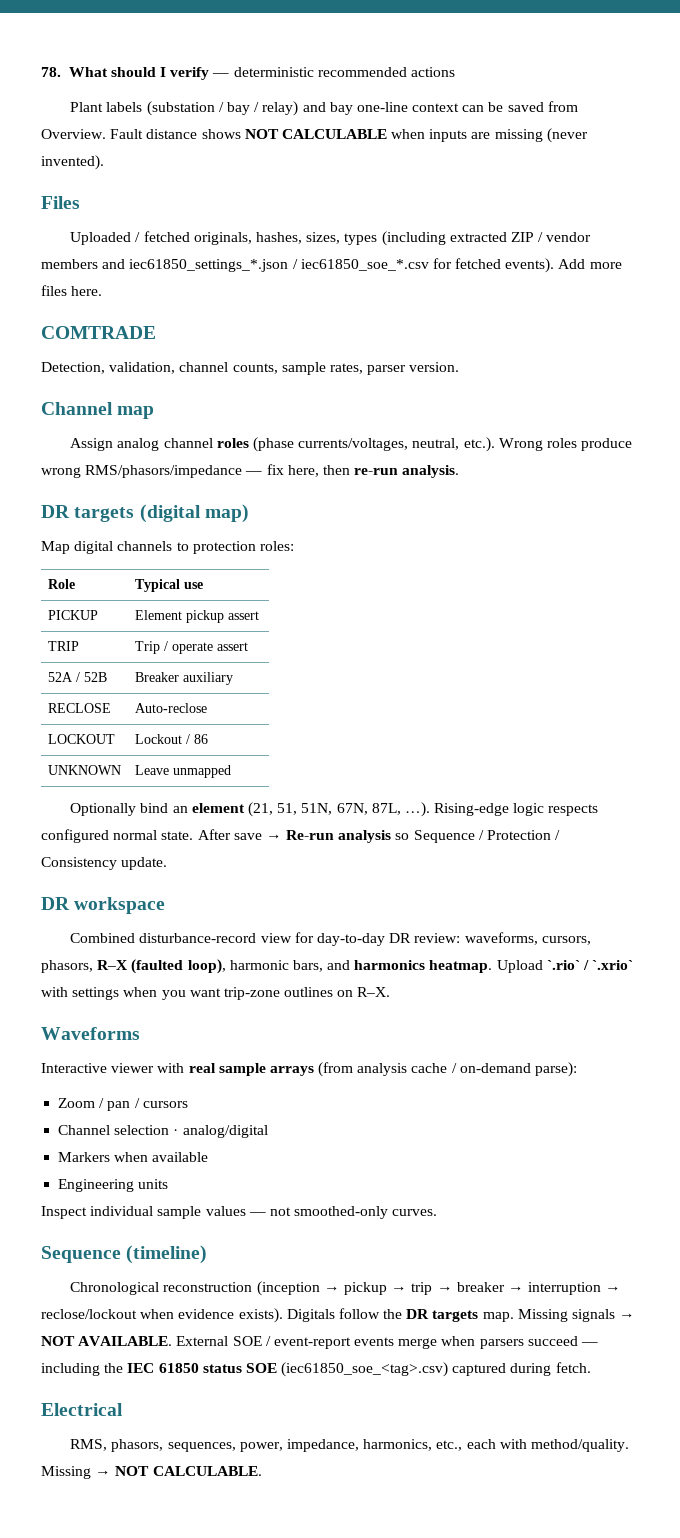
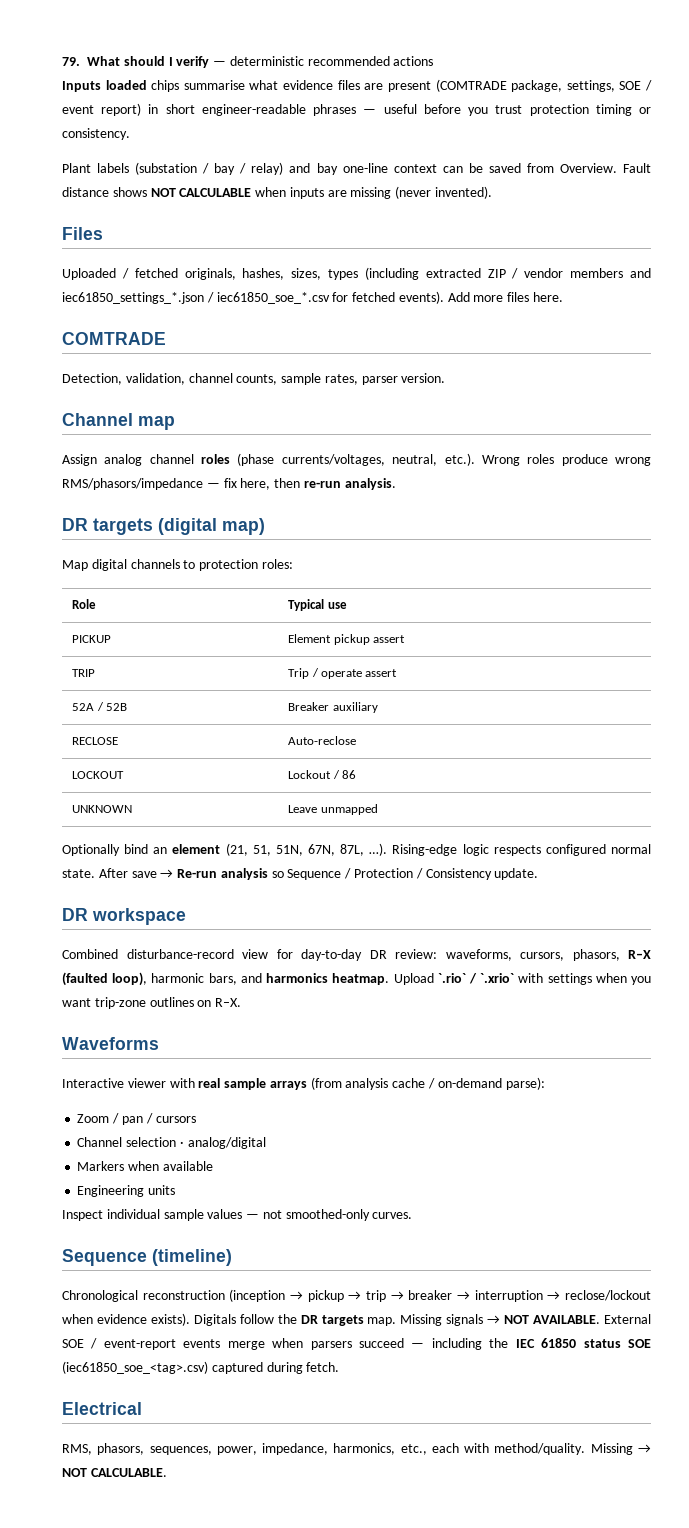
- 78. What should I verify — deterministic recommended actions
+ 79. What should I verify — deterministic recommended actions
+ Inputs loaded chips summarise what evidence files are present (COMTRADE package, settings, SOE / event report) in short engineer-readable phrases — useful before you trust protection timing or consistency.

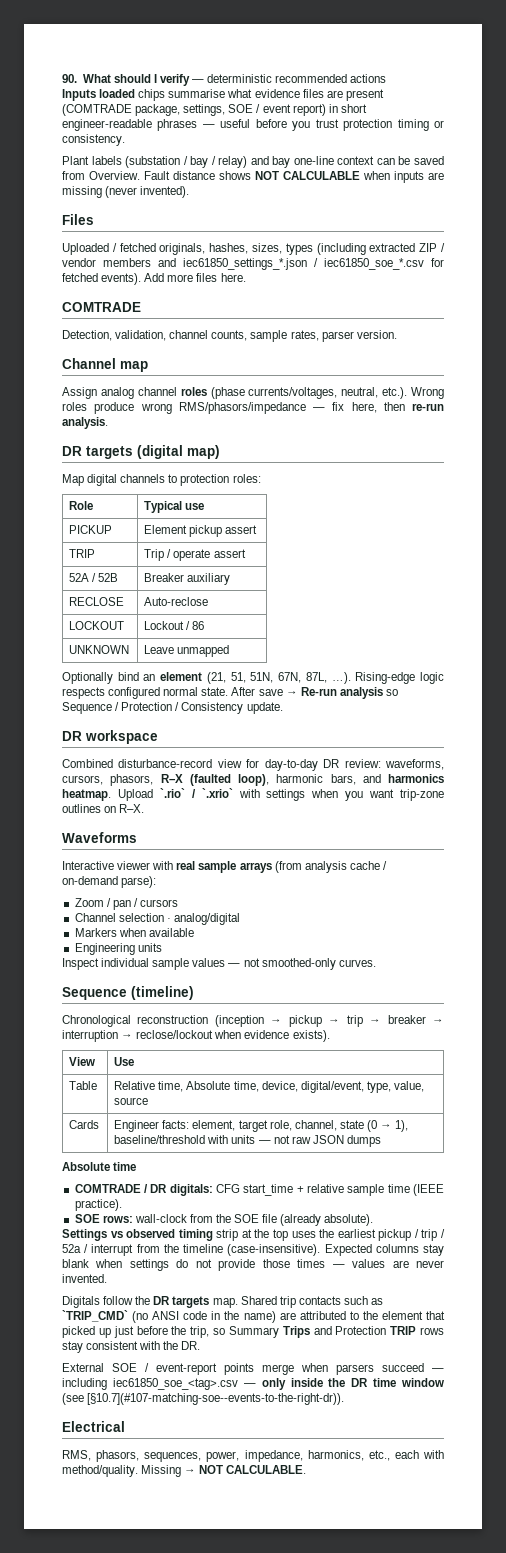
- 79. What should I verify — deterministic recommended actions
+ 90. What should I verify — deterministic recommended actions
- Chronological reconstruction (inception → pickup → trip → breaker → interruption → reclose/lockout when evidence exists). Digitals follow the DR targets map.
+ Chronological reconstruction (inception → pickup → trip → breaker → interruption → reclose/lockout when evidence exists).
+ View | Use
+ Table | Relative time, Absolute time, device, digital/event, type, value, source
+ Cards | Engineer facts: element, target role, channel, state (0 → 1), baseline/threshold with units — not raw JSON dumps
+ Absolute time
+ COMTRADE / DR digitals: CFG start_time + relative sample time (IEEE practice).
+ SOE rows: wall-clock from the SOE file (already absolute).
+ Settings vs observed timing strip at the top uses the earliest pickup / trip / 52a / interrupt from the timeline (case-insensitive). Expected columns stay blank when settings do not provide those times — values are never invented.
+ Digitals follow the DR targets map.
- Missing signals → NOT AVAILABLE. External SOE / event-report events merge when parsers succeed — including the IEC 61850 status SOE (iec61850_soe_<tag>.csv) captured during fetch.
+ Shared trip contacts such as `TRIP_CMD` (no ANSI code in the name) are attributed to the element that picked up just before the trip, so Summary Trips and Protection TRIP rows stay consistent with the DR.
+ External SOE / event-report points merge when parsers succeed — including iec61850_soe_<tag>.csv — only inside the DR time window (see [§10.7](#107-matching-soe--events-to-the-right-dr)).

